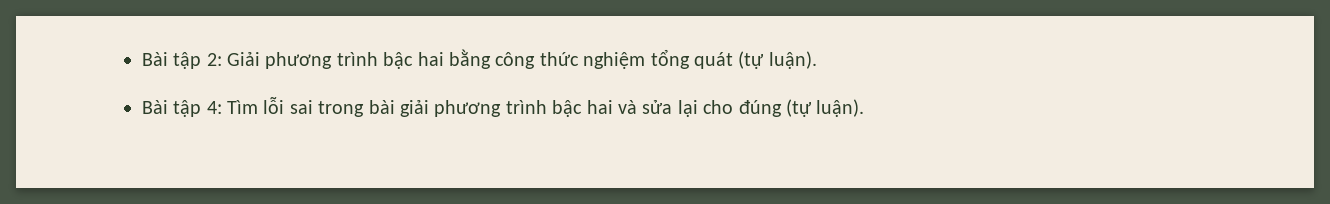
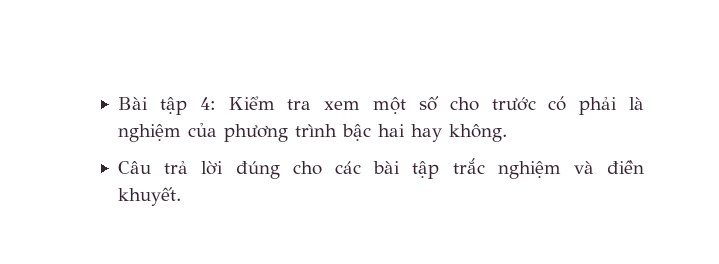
- Bài tập 2: Giải phương trình bậc hai bằng công thức nghiệm tổng quát (tự luận).
- Bài tập 4: Tìm lỗi sai trong bài giải phương trình bậc hai và sửa lại cho đúng (tự luận).
+ Bài tập 4: Kiểm tra xem một số cho trước có phải là nghiệm của phương trình bậc hai hay không.
+ Câu trả lời đúng cho các bài tập trắc nghiệm và điền khuyết.

